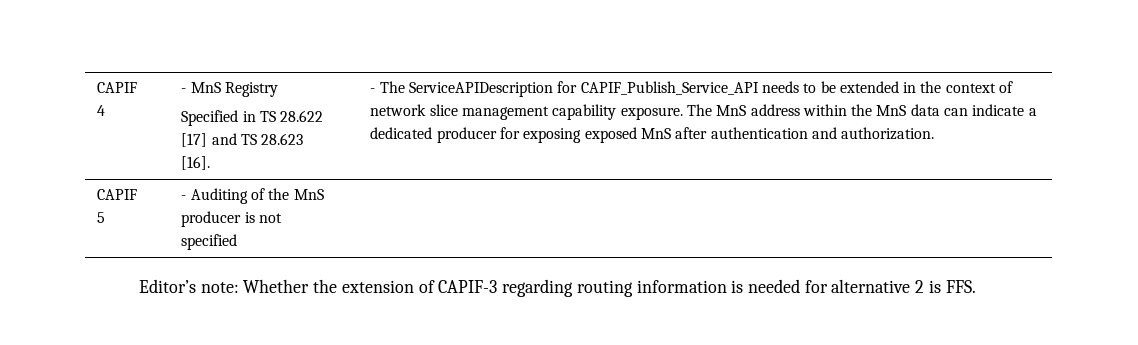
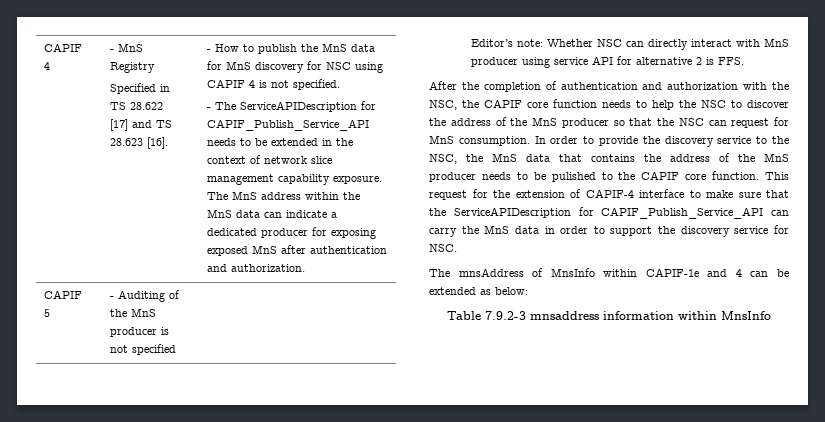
+ - How to publish the MnS data for MnS discovery for NSC using CAPIF 4 is not specified.
- Editor’s note: Whether the extension of CAPIF-3 regarding routing information is needed for alternative 2 is FFS.
+ Editor’s note: Whether NSC can directly interact with MnS producer using service API for alternative 2 is FFS.
+ After the completion of authentication and authorization with the NSC, the CAPIF core function needs to help the NSC to discover the address of the MnS producer so that the NSC can request for MnS consumption. In order to provide the discovery service to the NSC, the MnS data that contains the address of the MnS producer needs to be pulished to the CAPIF core function. This request for the extension of CAPIF-4 interface to make sure that the ServiceAPIDescription for CAPIF_Publish_Service_API can carry the MnS data in order to support the discovery service for NSC.
+ The mnsAddress of MnsInfo within CAPIF-1e and 4 can be extended as below:
+ Table 7.9.2-3 mnsaddress information within MnsInfo

